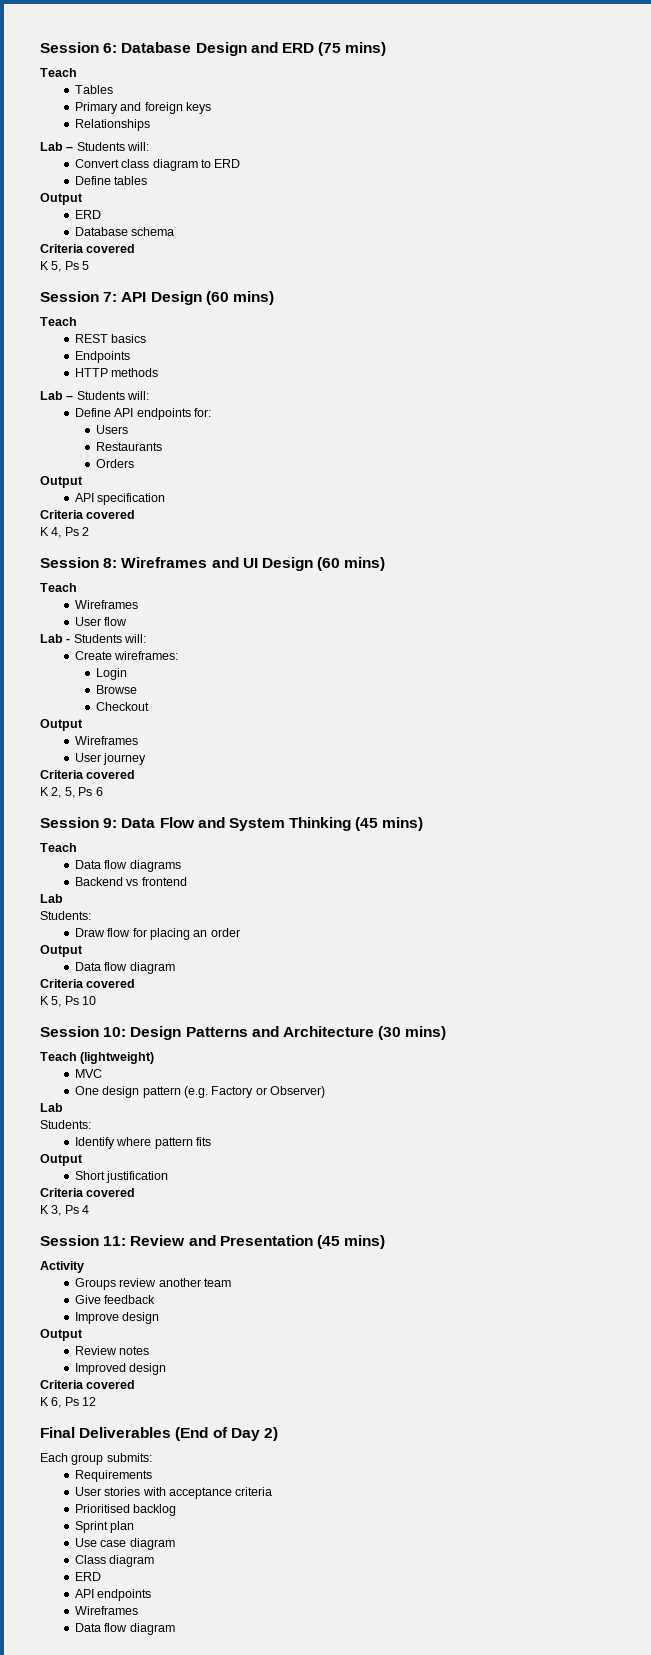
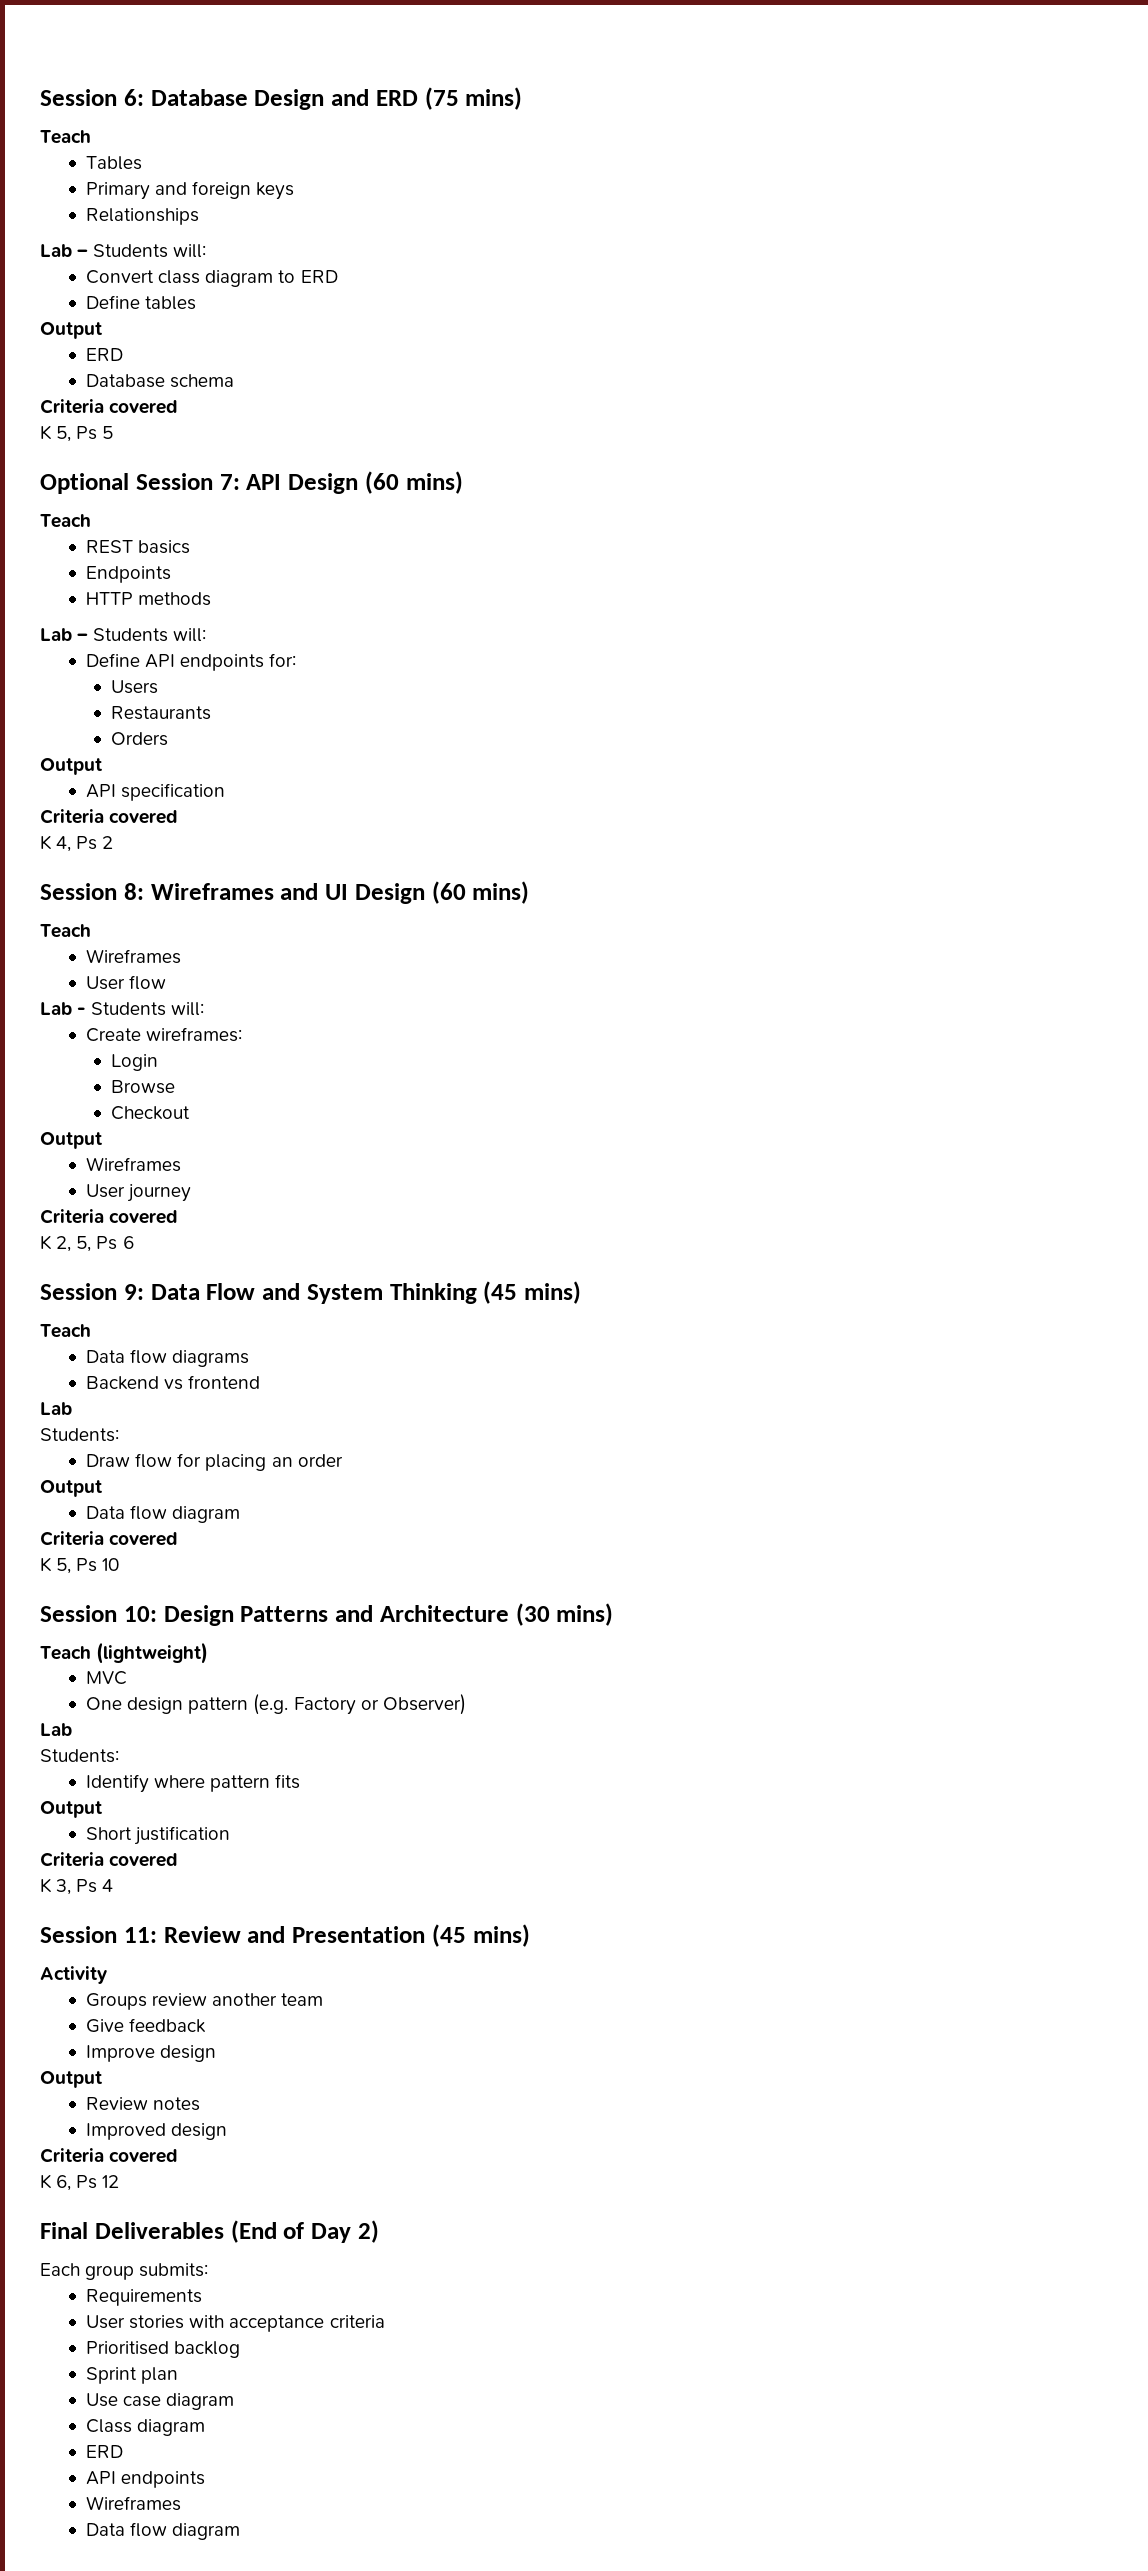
- Session 7: API Design (60 mins)
+ Optional Session 7: API Design (60 mins)

